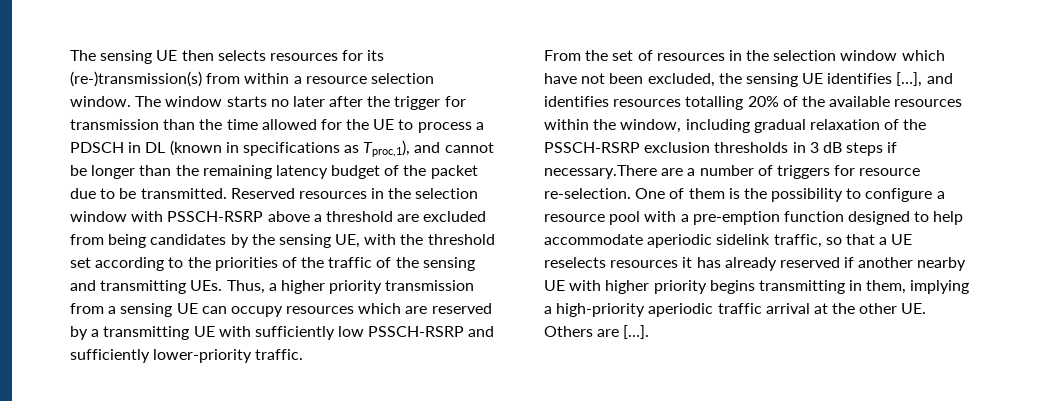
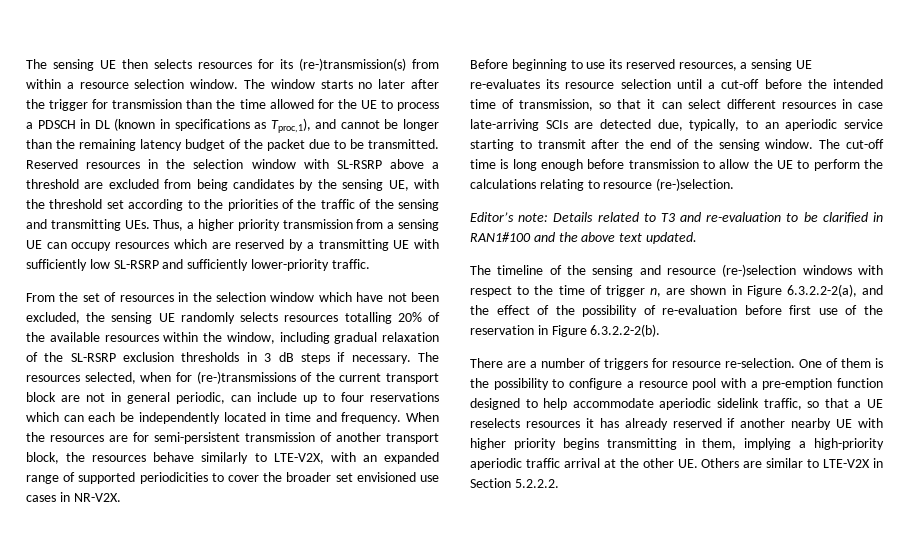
- Reserved resources in the selection window with PSSCH-RSRP above a threshold are excluded from being candidates by the sensing UE, with the threshold set according to the priorities of the traffic of the sensing and transmitting UEs. Thus, a higher priority transmission from a sensing UE can occupy resources which are reserved by a transmitting UE with sufficiently low PSSCH-RSRP and sufficiently lower-priority traffic.
+ Reserved resources in the selection window with SL-RSRP above a threshold are excluded from being candidates by the sensing UE, with the threshold set according to the priorities of the traffic of the sensing and transmitting UEs. Thus, a higher priority transmission from a sensing UE can occupy resources which are reserved by a transmitting UE with sufficiently low SL-RSRP and sufficiently lower-priority traffic.
- From the set of resources in the selection window which have not been excluded, the sensing UE identifies […], and identifies resources totalling 20% of the available resources within the window, including gradual relaxation of the PSSCH-RSRP exclusion thresholds in 3 dB steps if necessary.There are a number of triggers for resource re-selection.
+ From the set of resources in the selection window which have not been excluded, the sensing UE randomly selects resources totalling 20% of the available resources within the window, including gradual relaxation of the SL-RSRP exclusion thresholds in 3 dB steps if necessary. The resources selected, when for (re-)transmissions of the current transport block are not in general periodic, can include up to four reservations which can each be independently located in time and frequency. When the resources are for semi-persistent transmission of another transport block, the resources behave similarly to LTE-V2X, with an expanded range of supported periodicities to cover the broader set envisioned use cases in NR-V2X.
+ Before beginning to use its reserved resources, a sensing UE re-evaluates its resource selection until a cut-off before the intended time of transmission, so that it can select different resources in case late-arriving SCIs are detected due, typically, to an aperiodic service starting to transmit after the end of the sensing window. The cut-off time is long enough before transmission to allow the UE to perform the calculations relating to resource (re-)selection.
+ Editor’s note: Details related to T3 and re-evaluation to be clarified in RAN1#100 and the above text updated.
+ The timeline of the sensing and resource (re-)selection windows with respect to the time of trigger n, are shown in Figure 6.3.2.2-2(a), and the effect of the possibility of re-evaluation before first use of the reservation in Figure 6.3.2.2-2(b).
+ There are a number of triggers for resource re-selection.
- One of them is the possibility to configure a resource pool with a pre-emption function designed to help accommodate aperiodic sidelink traffic, so that a UE reselects resources it has already reserved if another nearby UE with higher priority begins transmitting in them, implying a high-priority aperiodic traffic arrival at the other UE. Others are […].
+ One of them is the possibility to configure a resource pool with a pre-emption function designed to help accommodate aperiodic sidelink traffic, so that a UE reselects resources it has already reserved if another nearby UE with higher priority begins transmitting in them, implying a high-priority aperiodic traffic arrival at the other UE. Others are similar to LTE-V2X in Section 5.2.2.2.

